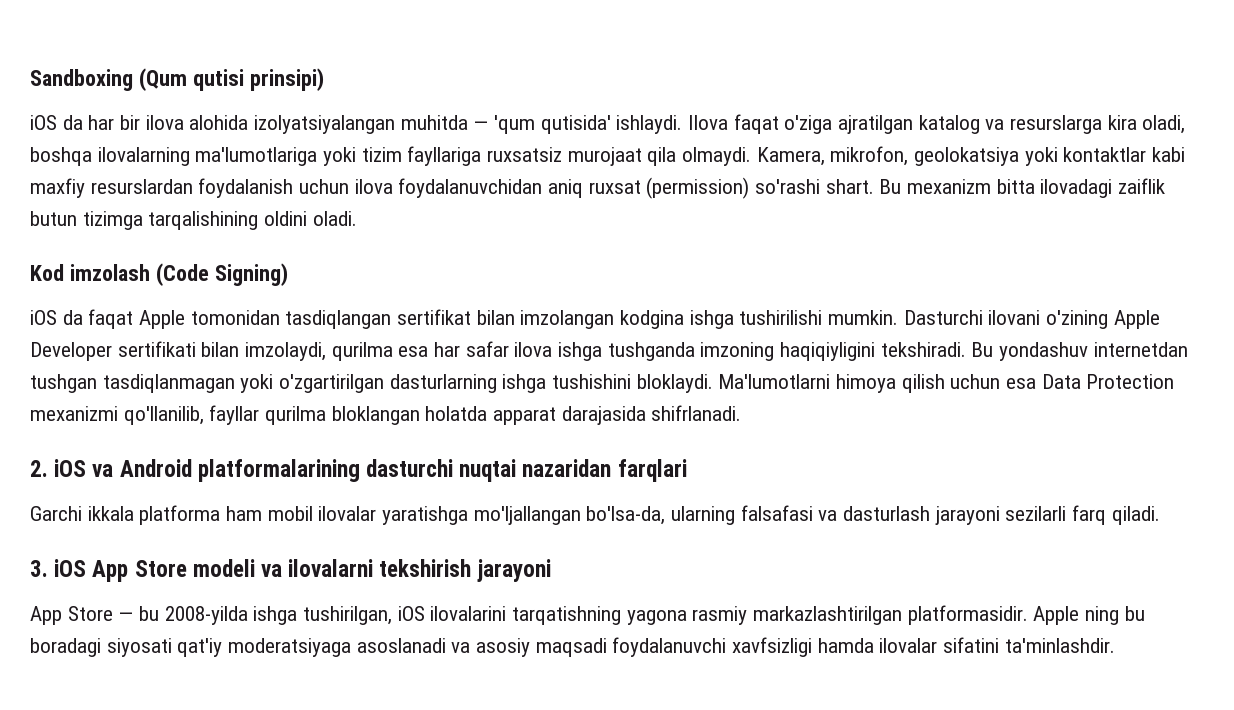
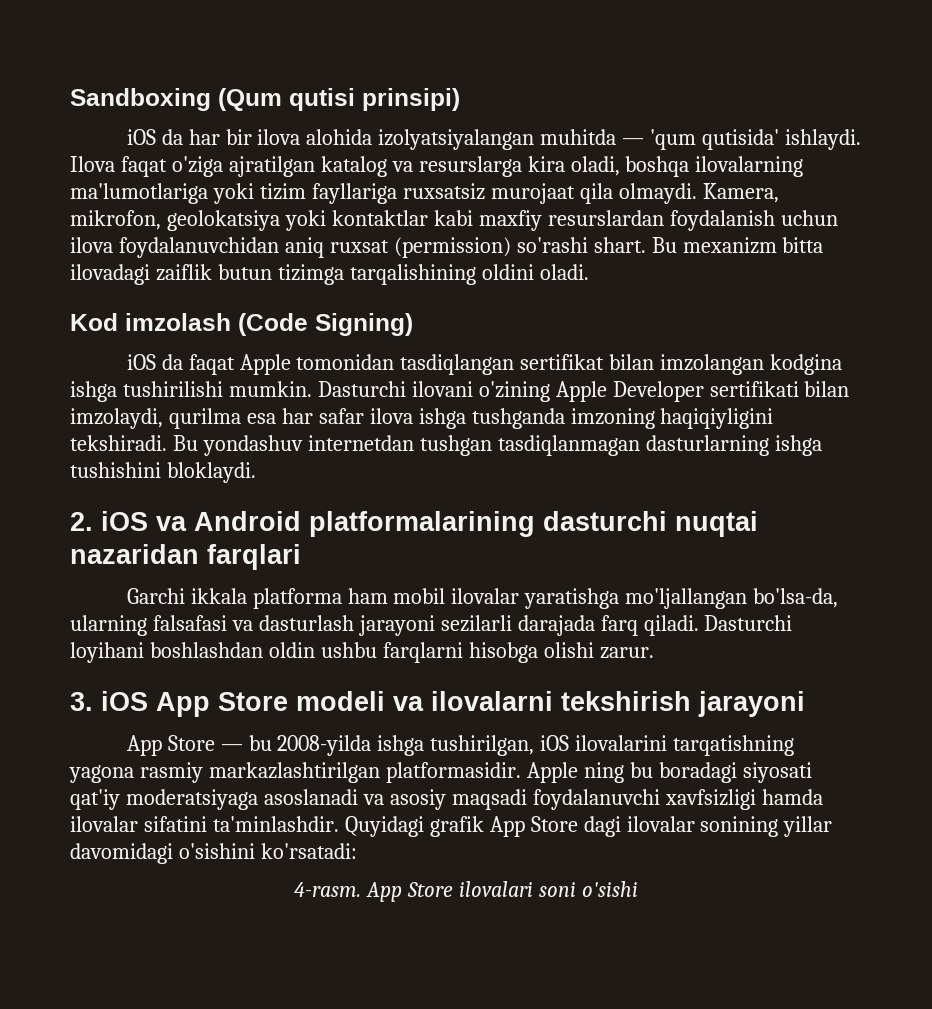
- Bu yondashuv internetdan tushgan tasdiqlanmagan yoki o'zgartirilgan dasturlarning ishga tushishini bloklaydi. Ma'lumotlarni himoya qilish uchun esa Data Protection mexanizmi qo'llanilib, fayllar qurilma bloklangan holatda apparat darajasida shifrlanadi.
+ Bu yondashuv internetdan tushgan tasdiqlanmagan dasturlarning ishga tushishini bloklaydi.
- Garchi ikkala platforma ham mobil ilovalar yaratishga mo'ljallangan bo'lsa-da, ularning falsafasi va dasturlash jarayoni sezilarli farq qiladi.
+ Garchi ikkala platforma ham mobil ilovalar yaratishga mo'ljallangan bo'lsa-da, ularning falsafasi va dasturlash jarayoni sezilarli darajada farq qiladi. Dasturchi loyihani boshlashdan oldin ushbu farqlarni hisobga olishi zarur.
+ Quyidagi grafik App Store dagi ilovalar sonining yillar davomidagi o'sishini ko'rsatadi:
+ 4-rasm. App Store ilovalari soni o'sishi

